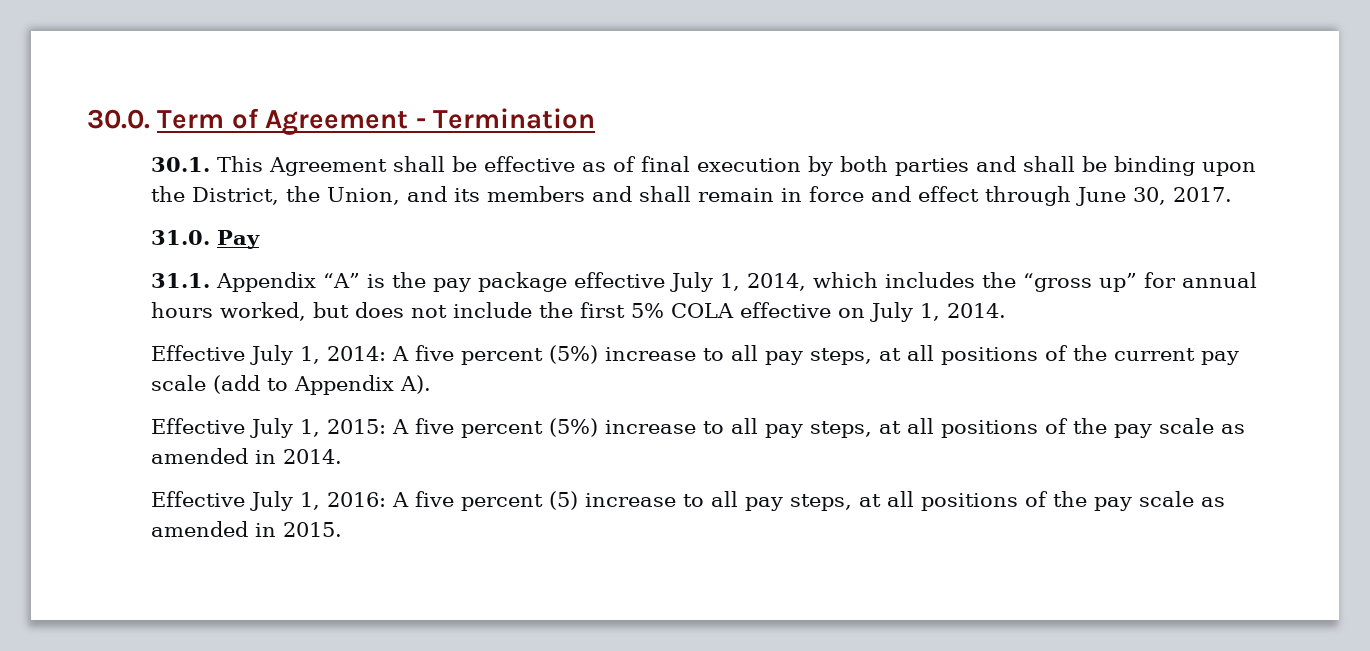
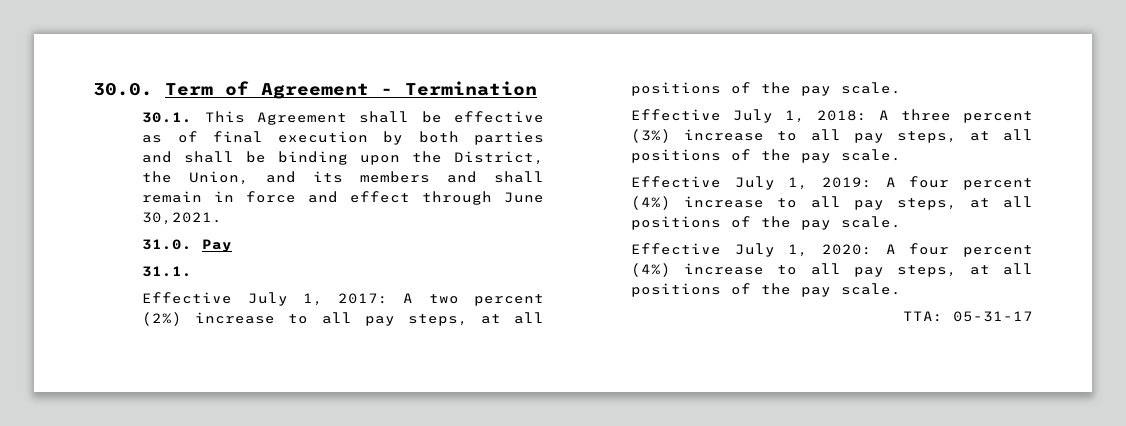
- 30.1. This Agreement shall be effective as of final execution by both parties and shall be binding upon the District, the Union, and its members and shall remain in force and effect through June 30, 2017.
+ 30.1. This Agreement shall be effective as of final execution by both parties and shall be binding upon the District, the Union, and its members and shall remain in force and effect through June 30,2021.
- 31.1. Appendix “A” is the pay package effective July 1, 2014, which includes the “gross up” for annual hours worked, but does not include the first 5% COLA effective on July 1, 2014.
- Effective July 1, 2014: A five percent (5%) increase to all pay steps, at all positions of the current pay scale (add to Appendix A).
- Effective July 1, 2015: A five percent (5%) increase to all pay steps, at all positions of the pay scale as amended in 2014.
- Effective July 1, 2016: A five percent (5) increase to all pay steps, at all positions of the pay scale as amended in 2015.
+ 31.1.
+ Effective July 1, 2017: A two percent (2%) increase to all pay steps, at all positions of the pay scale.
+ Effective July 1, 2018: A three percent (3%) increase to all pay steps, at all positions of the pay scale.
+ Effective July 1, 2019: A four percent (4%) increase to all pay steps, at all positions of the pay scale.
+ Effective July 1, 2020: A four percent (4%) increase to all pay steps, at all positions of the pay scale.
+ TTA: 05-31-17

